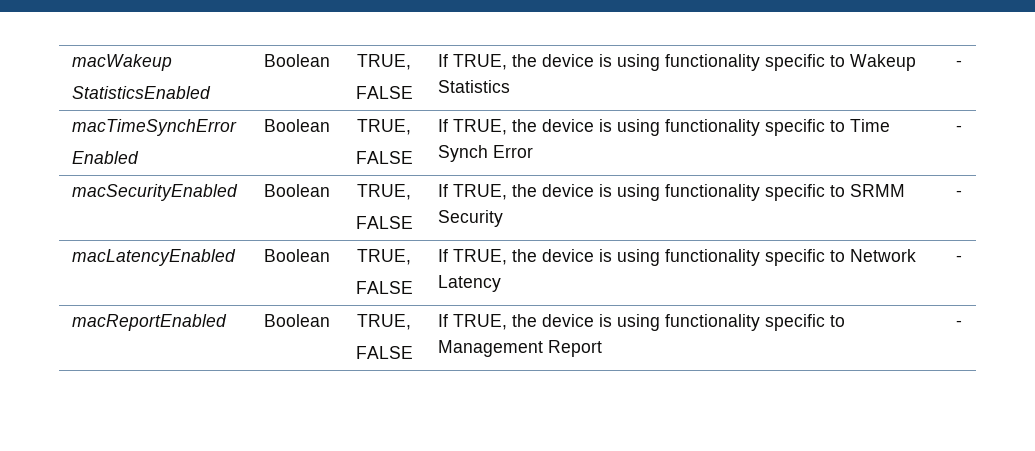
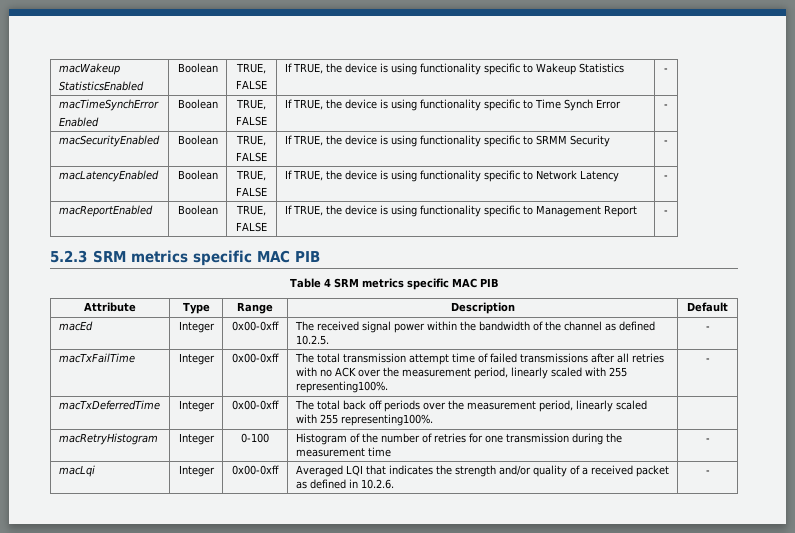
+ 5.2.3 SRM metrics specific MAC PIB
+ Table 4 SRM metrics specific MAC PIB
+ Attribute | Type | Range | Description | Default
+ macEd | Integer | 0x00-0xff | The received signal power within the bandwidth of the channel as defined 10.2.5. | -
+ macTxFailTime | Integer | 0x00-0xff | The total transmission attempt time of failed transmissions after all retries with no ACK over the measurement period, linearly scaled with 255 representing100%. | -
+ macTxDeferredTime | Integer | 0x00-0xff | The total back off periods over the measurement period, linearly scaled with 255 representing100%. |
+ macRetryHistogram | Integer | 0-100 | Histogram of the number of retries for one transmission during the measurement time | -
+ macLqi | Integer | 0x00-0xff | Averaged LQI that indicates the strength and/or quality of a received packet as defined in 10.2.6. | -

